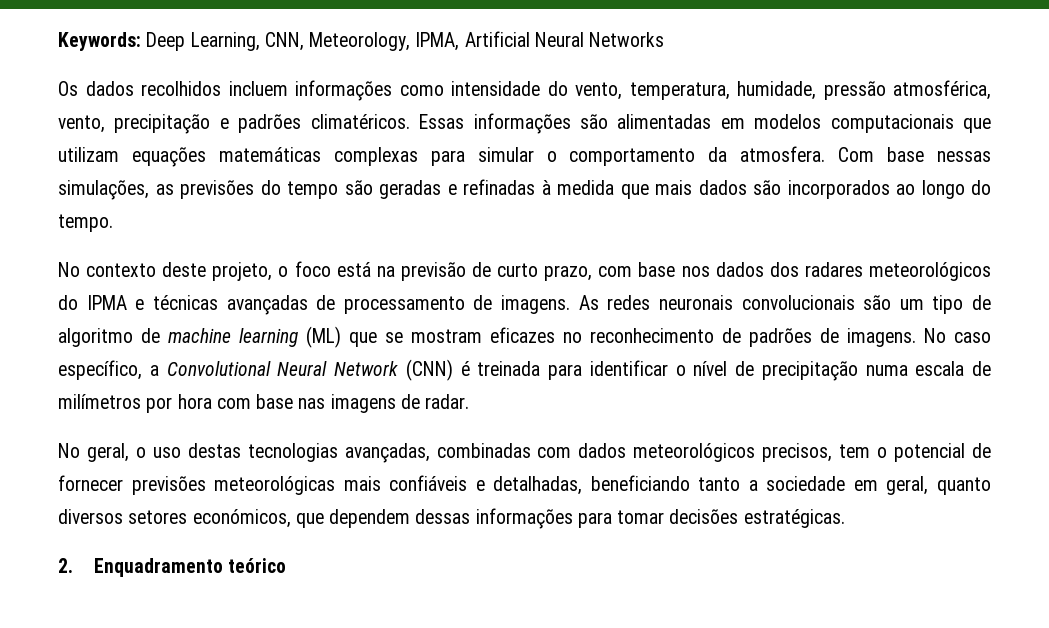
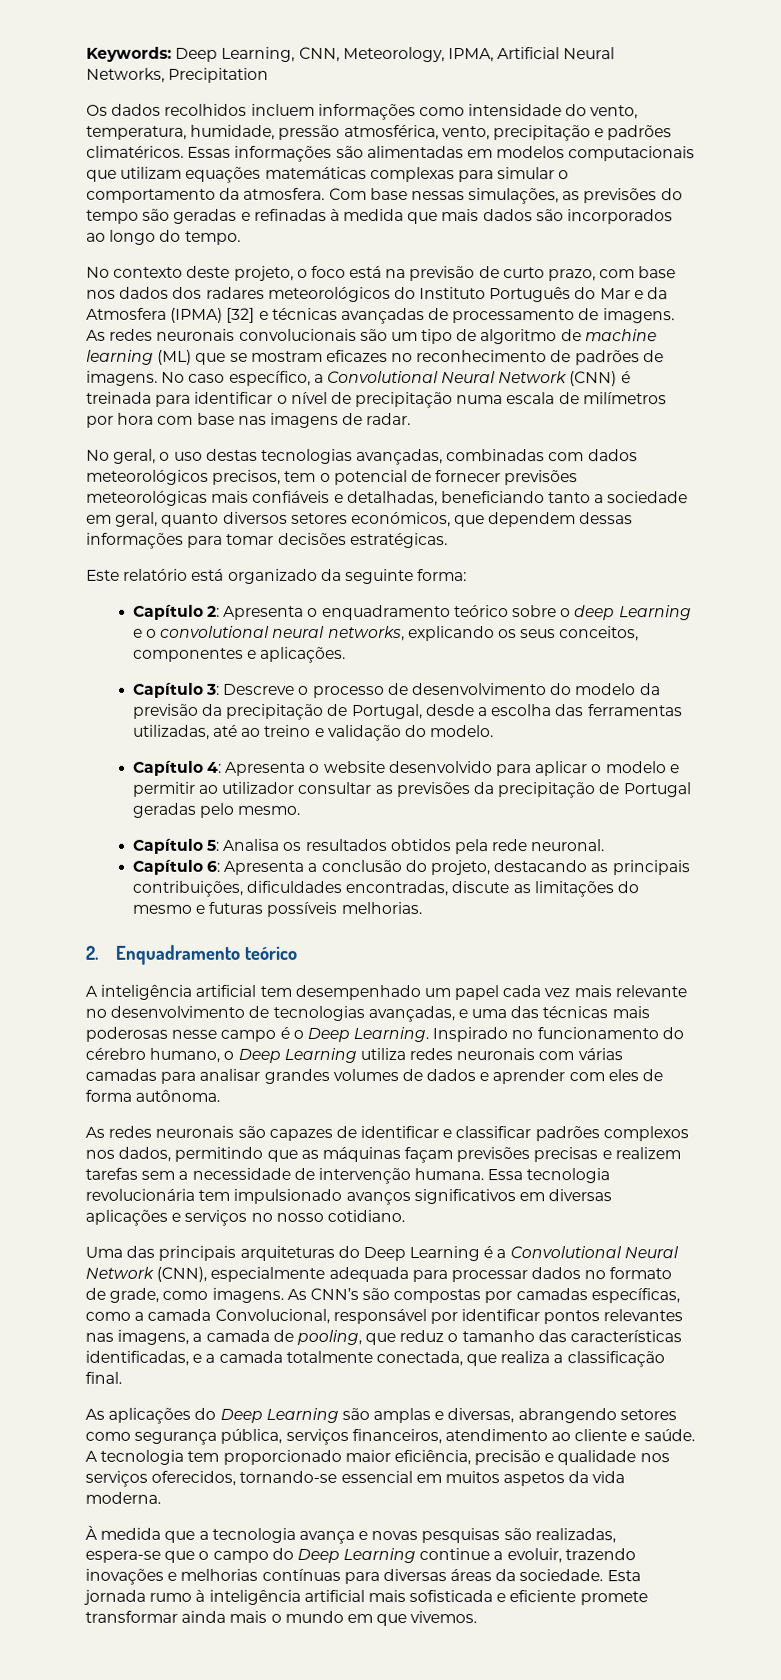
- Keywords: Deep Learning, CNN, Meteorology, IPMA, Artificial Neural Networks
+ Keywords: Deep Learning, CNN, Meteorology, IPMA, Artificial Neural Networks, Precipitation
- No contexto deste projeto, o foco está na previsão de curto prazo, com base nos dados dos radares meteorológicos do IPMA e técnicas avançadas de processamento de imagens.
+ No contexto deste projeto, o foco está na previsão de curto prazo, com base nos dados dos radares meteorológicos do Instituto Português do Mar e da Atmosfera (IPMA) [32] e técnicas avançadas de processamento de imagens.
+ Este relatório está organizado da seguinte forma:
+ Capítulo 2: Apresenta o enquadramento teórico sobre o deep Learning e o convolutional neural networks, explicando os seus conceitos, componentes e aplicações.
+ Capítulo 3: Descreve o processo de desenvolvimento do modelo da previsão da precipitação de Portugal, desde a escolha das ferramentas utilizadas, até ao treino e validação do modelo.
+ Capítulo 4: Apresenta o website desenvolvido para aplicar o modelo e permitir ao utilizador consultar as previsões da precipitação de Portugal geradas pelo mesmo.
+ Capítulo 5: Analisa os resultados obtidos pela rede neuronal.
+ Capítulo 6: Apresenta a conclusão do projeto, destacando as principais contribuições, dificuldades encontradas, discute as limitações do mesmo e futuras possíveis melhorias.
  2. Enquadramento teórico
+ A inteligência artificial tem desempenhado um papel cada vez mais relevante no desenvolvimento de tecnologias avançadas, e uma das técnicas mais poderosas nesse campo é o Deep Learning. Inspirado no funcionamento do cérebro humano, o Deep Learning utiliza redes neuronais com várias camadas para analisar grandes volumes de dados e aprender com eles de forma autônoma.
+ As redes neuronais são capazes de identificar e classificar padrões complexos nos dados, permitindo que as máquinas façam previsões precisas e realizem tarefas sem a necessidade de intervenção humana. Essa tecnologia revolucionária tem impulsionado avanços significativos em diversas aplicações e serviços no nosso cotidiano.
+ Uma das principais arquiteturas do Deep Learning é a Convolutional Neural Network (CNN), especialmente adequada para processar dados no formato de grade, como imagens. As CNN’s são compostas por camadas específicas, como a camada Convolucional, responsável por identificar pontos relevantes nas imagens, a camada de pooling, que reduz o tamanho das características identificadas, e a camada totalmente conectada, que realiza a classificação final.
+ As aplicações do Deep Learning são amplas e diversas, abrangendo setores como segurança pública, serviços financeiros, atendimento ao cliente e saúde. A tecnologia tem proporcionado maior eficiência, precisão e qualidade nos serviços oferecidos, tornando-se essencial em muitos aspetos da vida moderna.
+ À medida que a tecnologia avança e novas pesquisas são realizadas, espera-se que o campo do Deep Learning continue a evoluir, trazendo inovações e melhorias contínuas para diversas áreas da sociedade. Esta jornada rumo à inteligência artificial mais sofisticada e eficiente promete transformar ainda mais o mundo em que vivemos.

